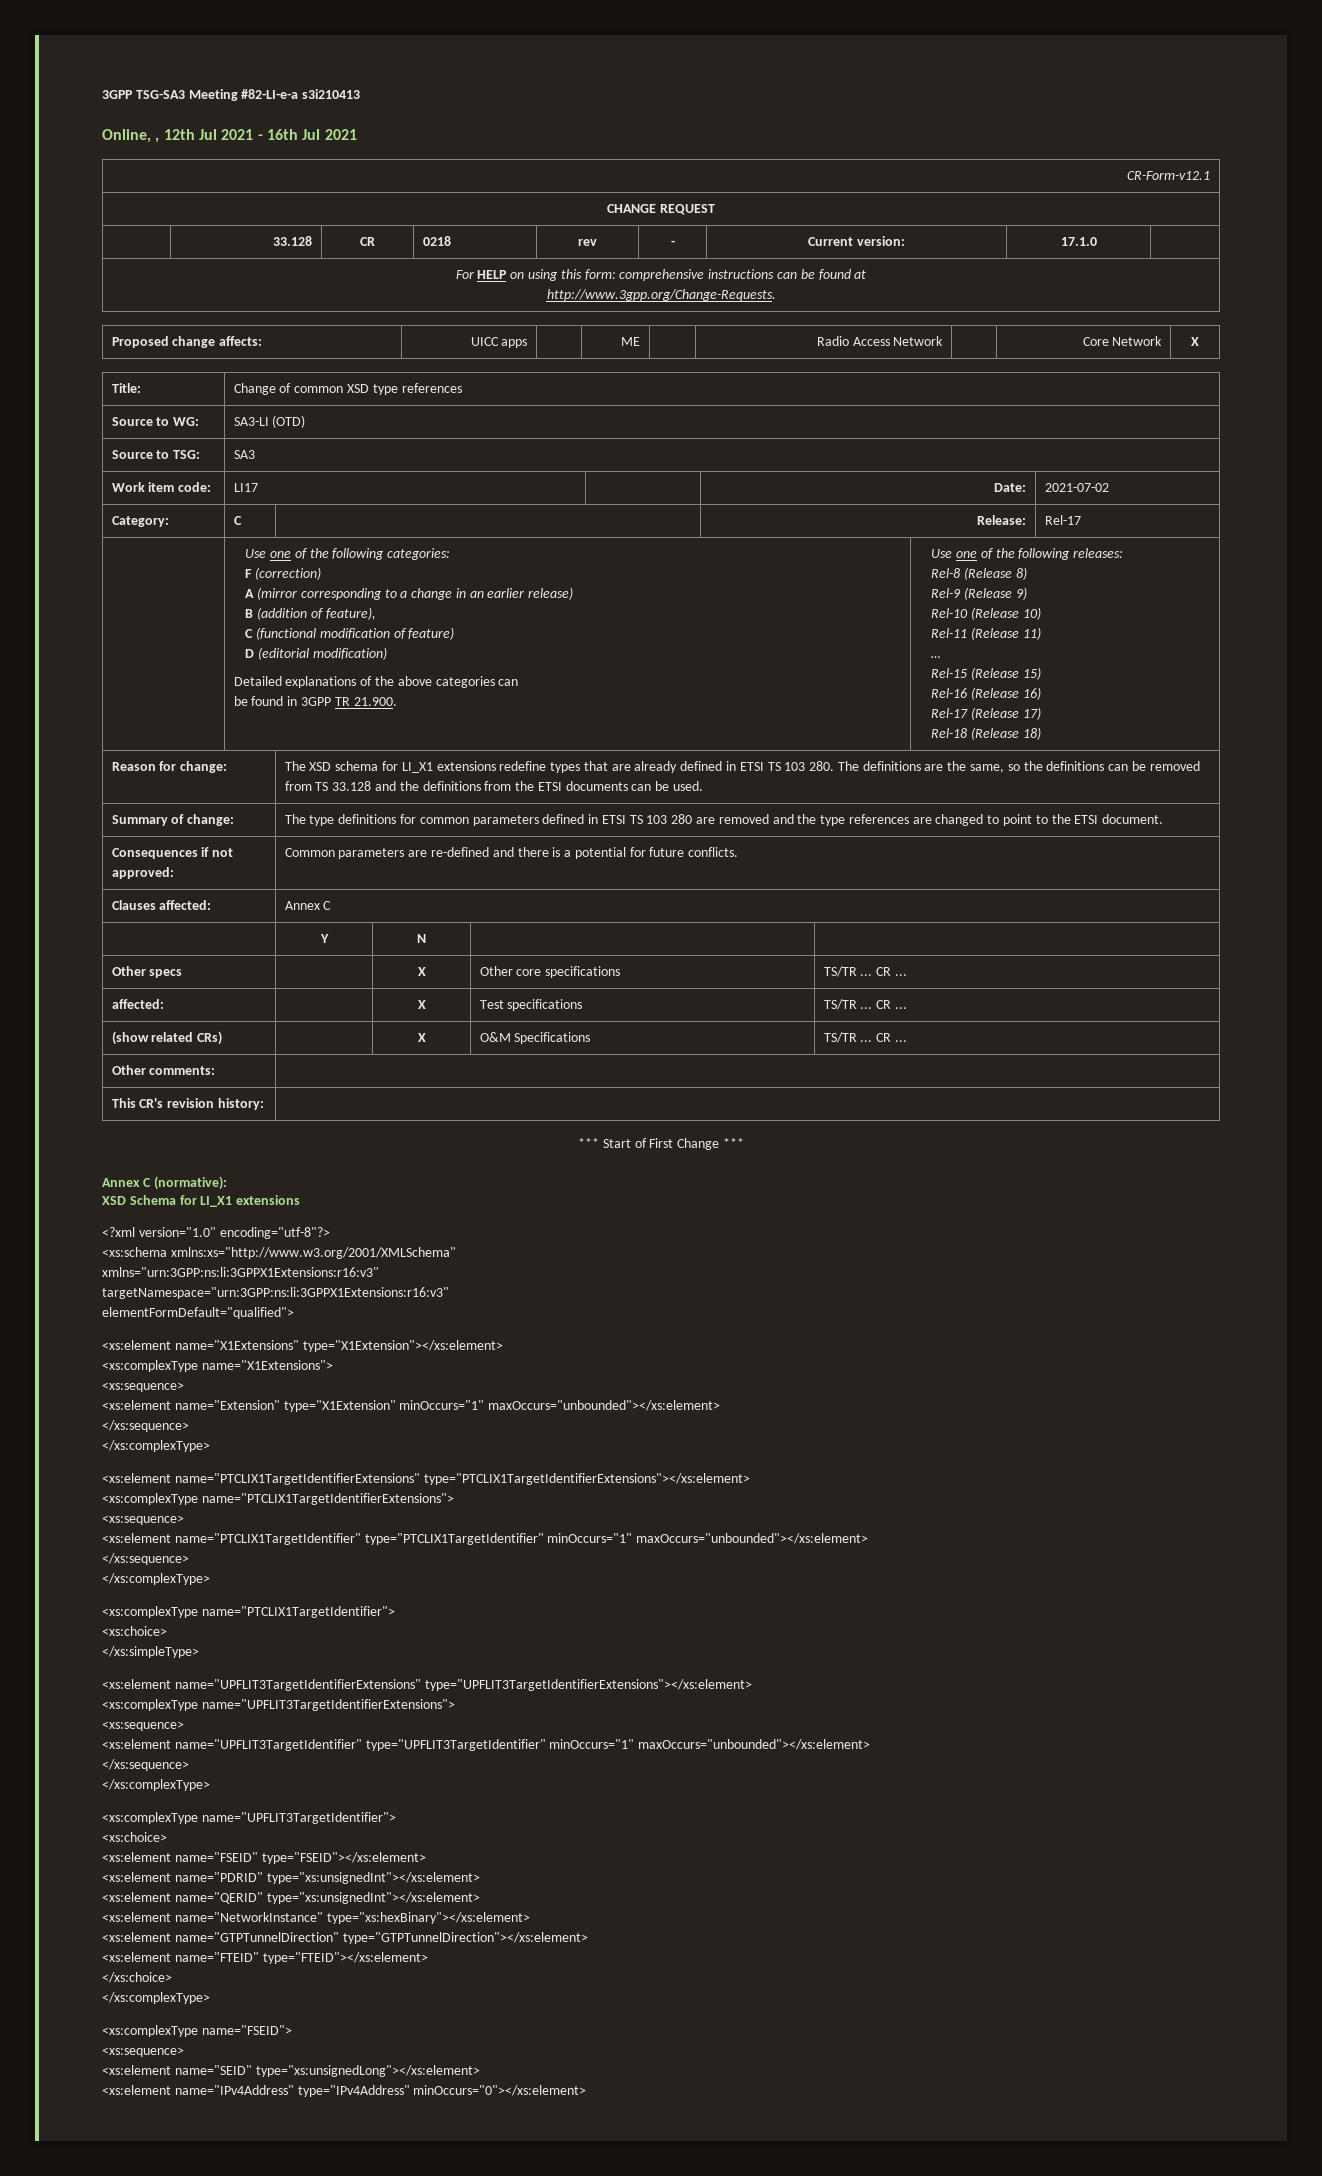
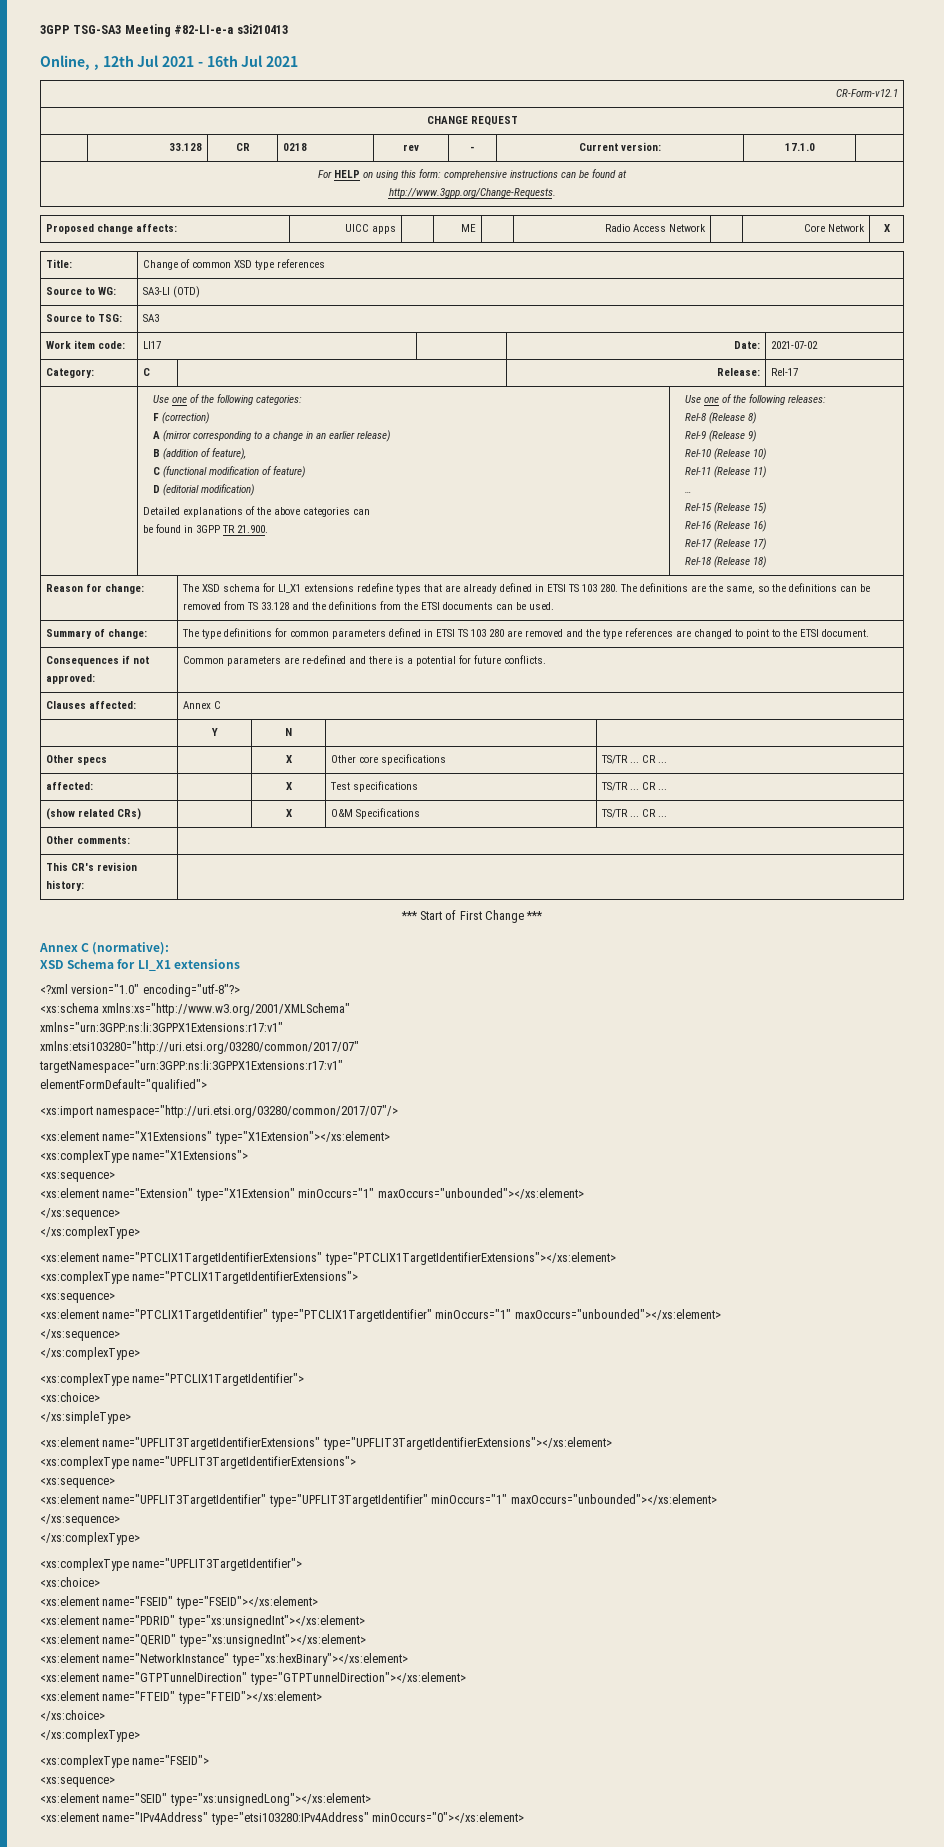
- xmlns="urn:3GPP:ns:li:3GPPX1Extensions:r16:v3"
- targetNamespace="urn:3GPP:ns:li:3GPPX1Extensions:r16:v3"
+ xmlns="urn:3GPP:ns:li:3GPPX1Extensions:r17:v1"
+ xmlns:etsi103280="http://uri.etsi.org/03280/common/2017/07"
+ targetNamespace="urn:3GPP:ns:li:3GPPX1Extensions:r17:v1"
+ <xs:import namespace="http://uri.etsi.org/03280/common/2017/07"/>
- <xs:element name="IPv4Address" type="IPv4Address" minOccurs="0"></xs:element>
+ <xs:element name="IPv4Address" type="etsi103280:IPv4Address" minOccurs="0"></xs:element>

